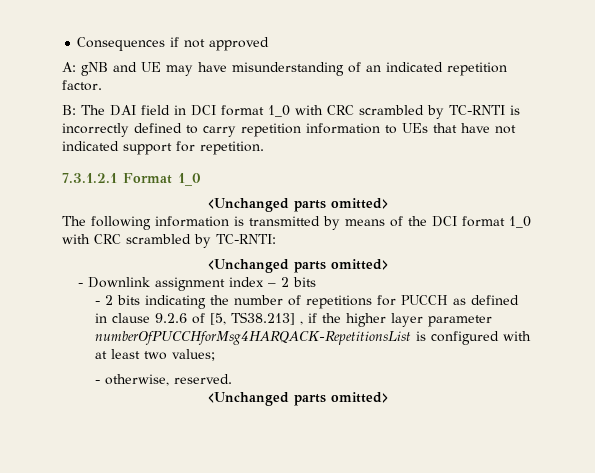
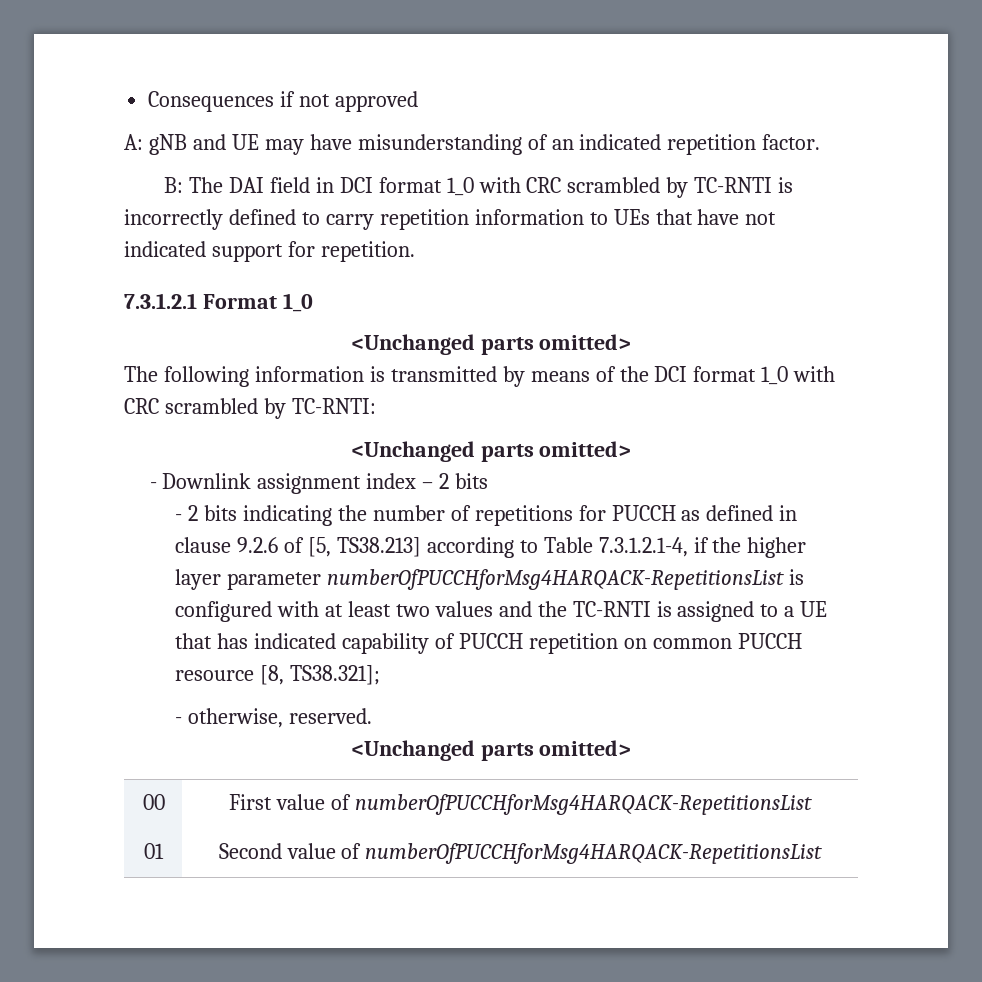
- - 2 bits indicating the number of repetitions for PUCCH as defined in clause 9.2.6 of [5, TS38.213] , if the higher layer parameter numberOfPUCCHforMsg4HARQACK-RepetitionsList is configured with at least two values;
+ - 2 bits indicating the number of repetitions for PUCCH as defined in clause 9.2.6 of [5, TS38.213] according to Table 7.3.1.2.1-4, if the higher layer parameter numberOfPUCCHforMsg4HARQACK-RepetitionsList is configured with at least two values and the TC-RNTI is assigned to a UE that has indicated capability of PUCCH repetition on common PUCCH resource [8, TS38.321];
+ 00 | First value of numberOfPUCCHforMsg4HARQACK-RepetitionsList
+ 01 | Second value of numberOfPUCCHforMsg4HARQACK-RepetitionsList

